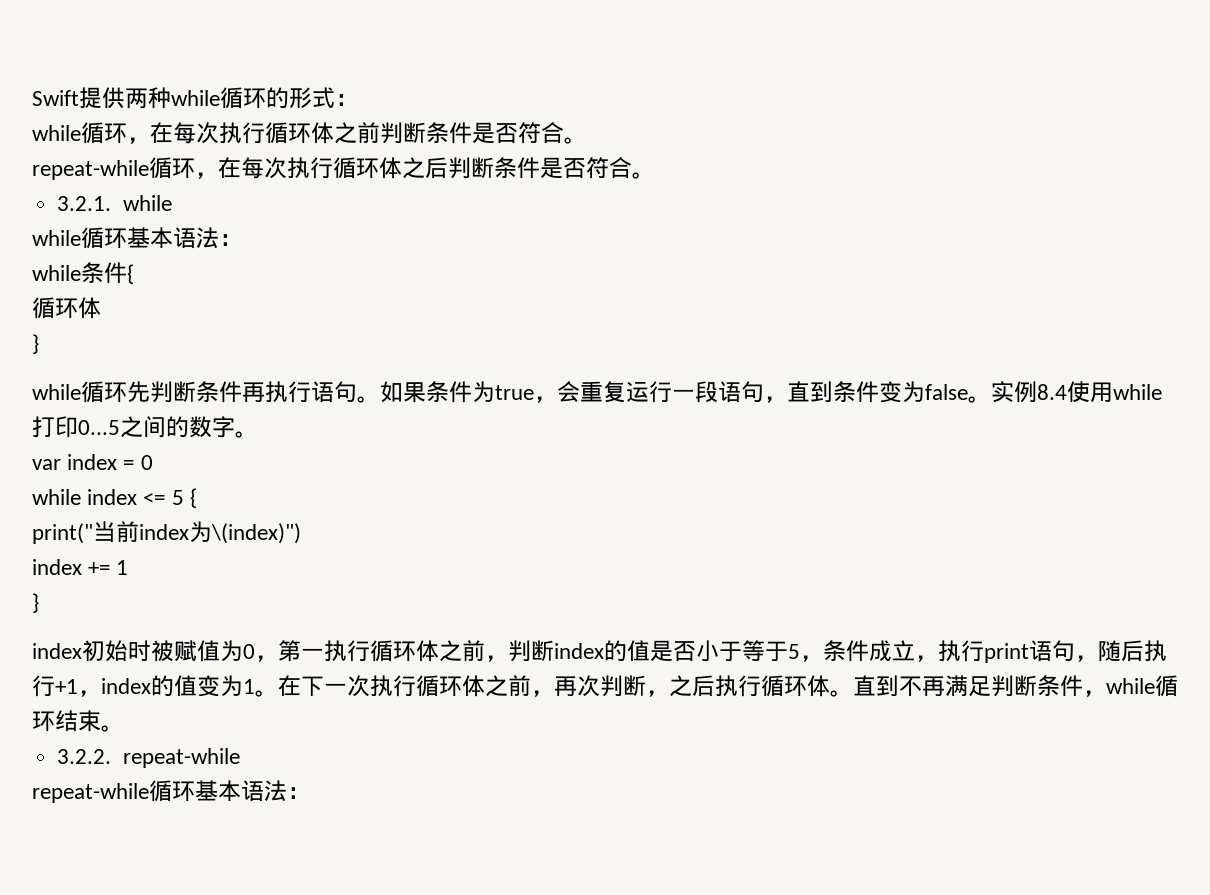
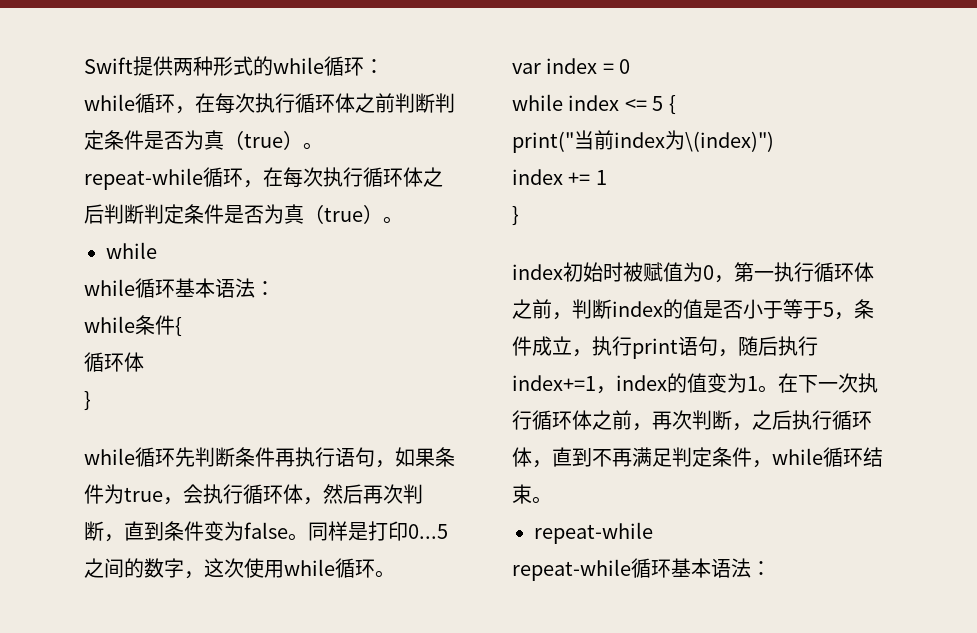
- Swift提供两种while循环的形式：
+ Swift提供两种形式的while循环：
- while循环，在每次执行循环体之前判断条件是否符合。
+ while循环，在每次执行循环体之前判断判定条件是否为真（true）。
- repeat-while循环，在每次执行循环体之后判断条件是否符合。
- 3.2.1. while
+ repeat-while循环，在每次执行循环体之后判断判定条件是否为真（true）。
+ while
- while循环先判断条件再执行语句。如果条件为true，会重复运行一段语句，直到条件变为false。
+ while循环先判断条件再执行语句，如果条件为true，会执行循环体，然后再次判断，直到条件变为false。
- 实例8.4使用while打印0...5之间的数字。
+ 同样是打印0...5之间的数字，这次使用while循环。
- index初始时被赋值为0，第一执行循环体之前，判断index的值是否小于等于5，条件成立，执行print语句，随后执行+1，index的值变为1。
+ index初始时被赋值为0，第一执行循环体之前，判断index的值是否小于等于5，条件成立，执行print语句，随后执行index+=1，index的值变为1。
- 在下一次执行循环体之前，再次判断，之后执行循环体。直到不再满足判断条件，while循环结束。
- 3.2.2. repeat-while
+ 在下一次执行循环体之前，再次判断，之后执行循环体，直到不再满足判定条件，while循环结束。
+ repeat-while

